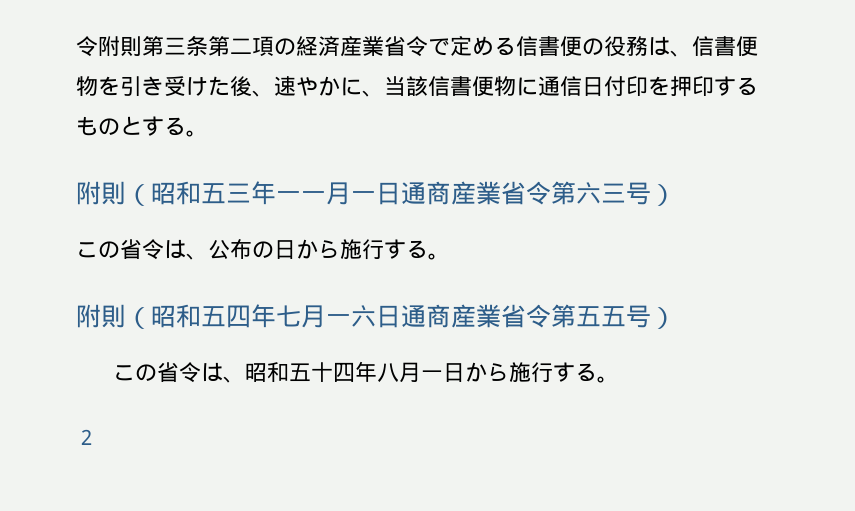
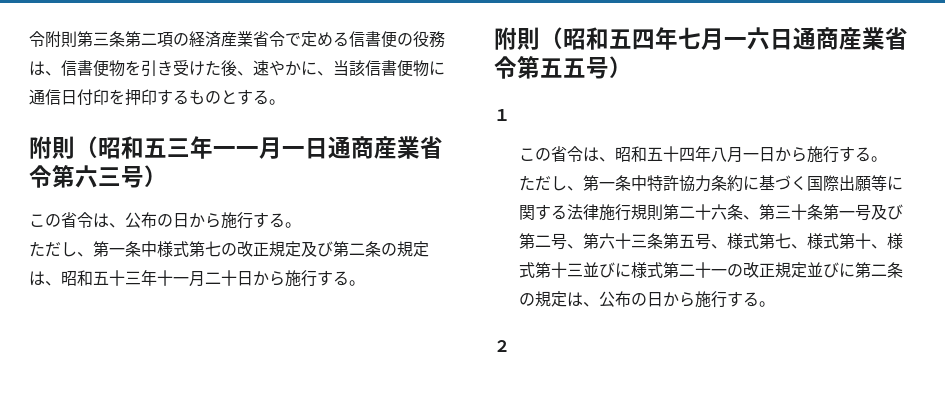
+ ただし、第一条中様式第七の改正規定及び第二条の規定は、昭和五十三年十一月二十日から施行する。
+ １
+ ただし、第一条中特許協力条約に基づく国際出願等に関する法律施行規則第二十六条、第三十条第一号及び第二号、第六十三条第五号、様式第七、様式第十、様式第十三並びに様式第二十一の改正規定並びに第二条の規定は、公布の日から施行する。

